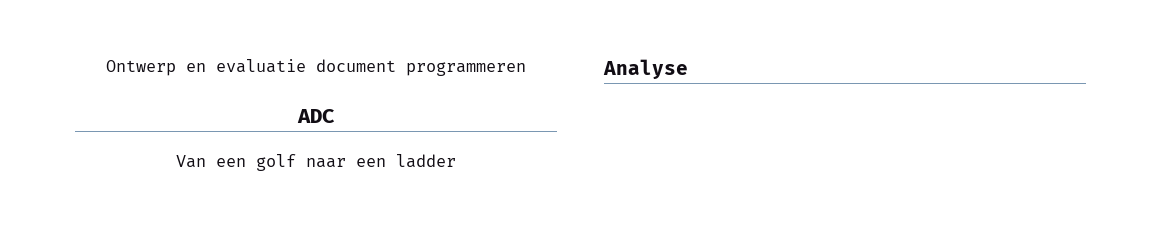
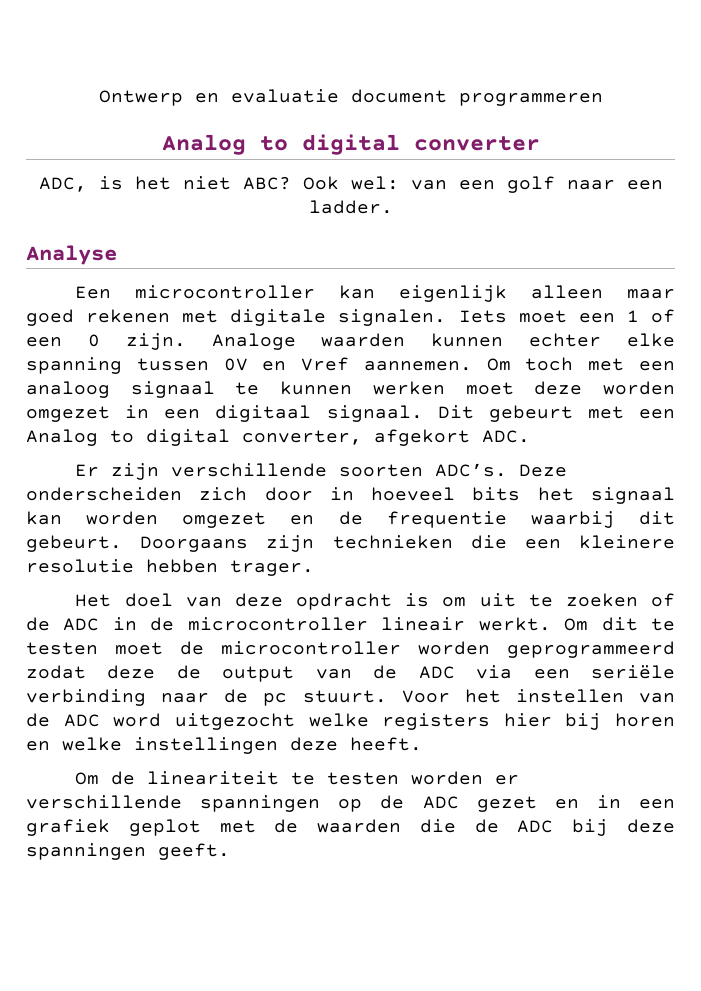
- ADC
- Van een golf naar een ladder
+ Analog to digital converter
+ ADC, is het niet ABC? Ook wel: van een golf naar een ladder.
+ Een microcontroller kan eigenlijk alleen maar goed rekenen met digitale signalen. Iets moet een 1 of een 0 zijn. Analoge waarden kunnen echter elke spanning tussen 0V en Vref aannemen. Om toch met een analoog signaal te kunnen werken moet deze worden omgezet in een digitaal signaal. Dit gebeurt met een Analog to digital converter, afgekort ADC.
+ Er zijn verschillende soorten ADC’s. Deze onderscheiden zich door in hoeveel bits het signaal kan worden omgezet en de frequentie waarbij dit gebeurt. Doorgaans zijn technieken die een kleinere resolutie hebben trager.
+ Het doel van deze opdracht is om uit te zoeken of de ADC in de microcontroller lineair werkt. Om dit te testen moet de microcontroller worden geprogrammeerd zodat deze de output van de ADC via een seriële verbinding naar de pc stuurt. Voor het instellen van de ADC word uitgezocht welke registers hier bij horen en welke instellingen deze heeft.
+ Om de lineariteit te testen worden er verschillende spanningen op de ADC gezet en in een grafiek geplot met de waarden die de ADC bij deze spanningen geeft.

